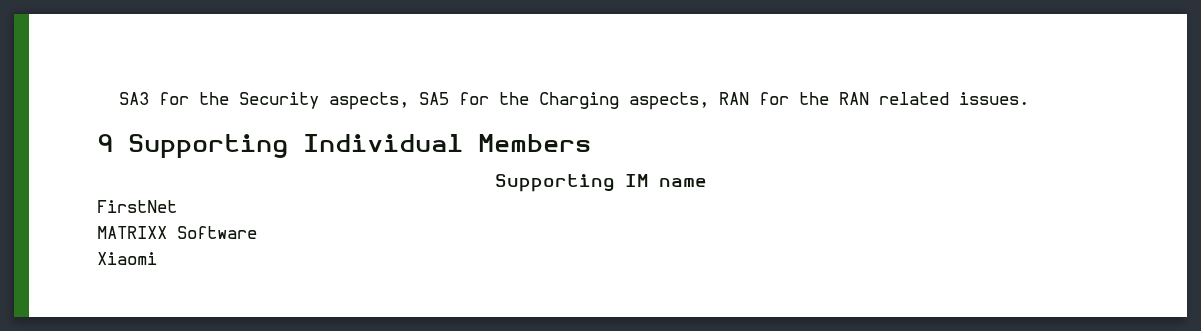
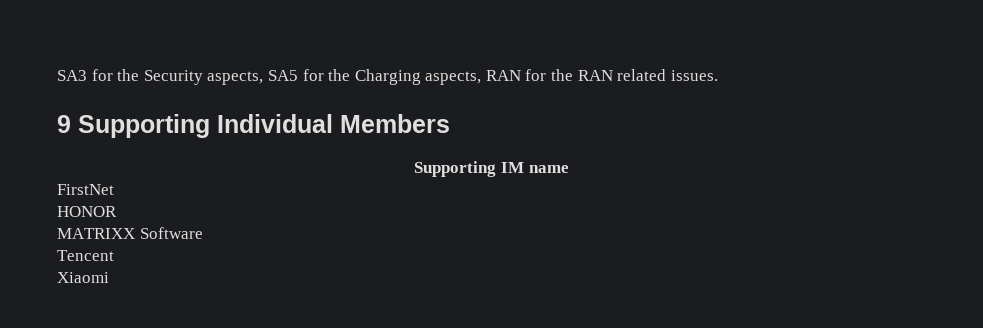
+ HONOR
+ Tencent

